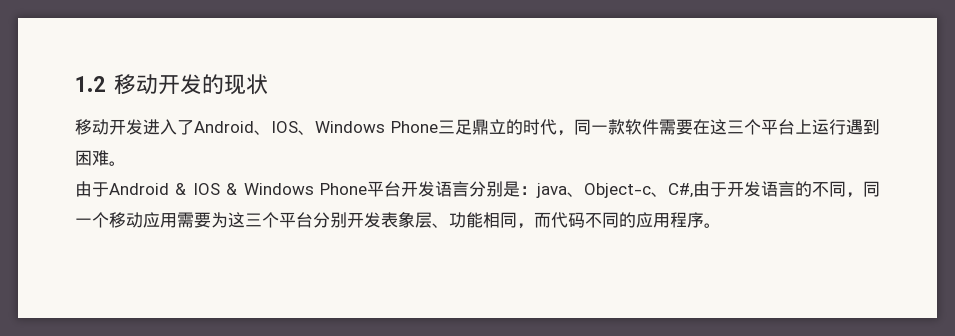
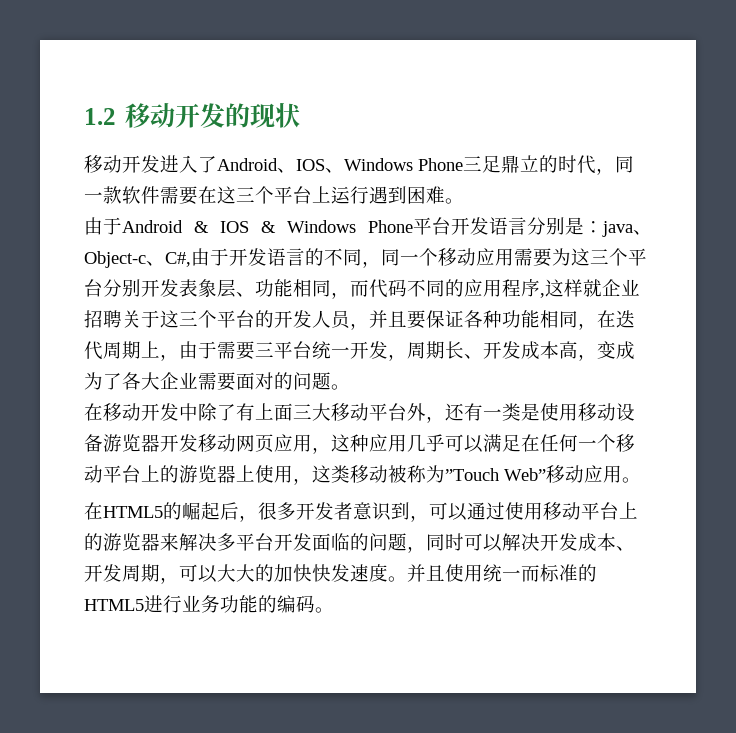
- 由于Android & IOS & Windows Phone平台开发语言分别是：java、Object-c、C#,由于开发语言的不同，同一个移动应用需要为这三个平台分别开发表象层、功能相同，而代码不同的应用程序。
+ 由于Android & IOS & Windows Phone平台开发语言分别是：java、Object-c、C#,由于开发语言的不同，同一个移动应用需要为这三个平台分别开发表象层、功能相同，而代码不同的应用程序,这样就企业招聘关于这三个平台的开发人员，并且要保证各种功能相同，在迭代周期上，由于需要三平台统一开发，周期长、开发成本高，变成为了各大企业需要面对的问题。
+ 在移动开发中除了有上面三大移动平台外，还有一类是使用移动设备游览器开发移动网页应用，这种应用几乎可以满足在任何一个移动平台上的游览器上使用，这类移动被称为”Touch Web”移动应用。
+ 在HTML5的崛起后，很多开发者意识到，可以通过使用移动平台上的游览器来解决多平台开发面临的问题，同时可以解决开发成本、开发周期，可以大大的加快快发速度。并且使用统一而标准的HTML5进行业务功能的编码。

